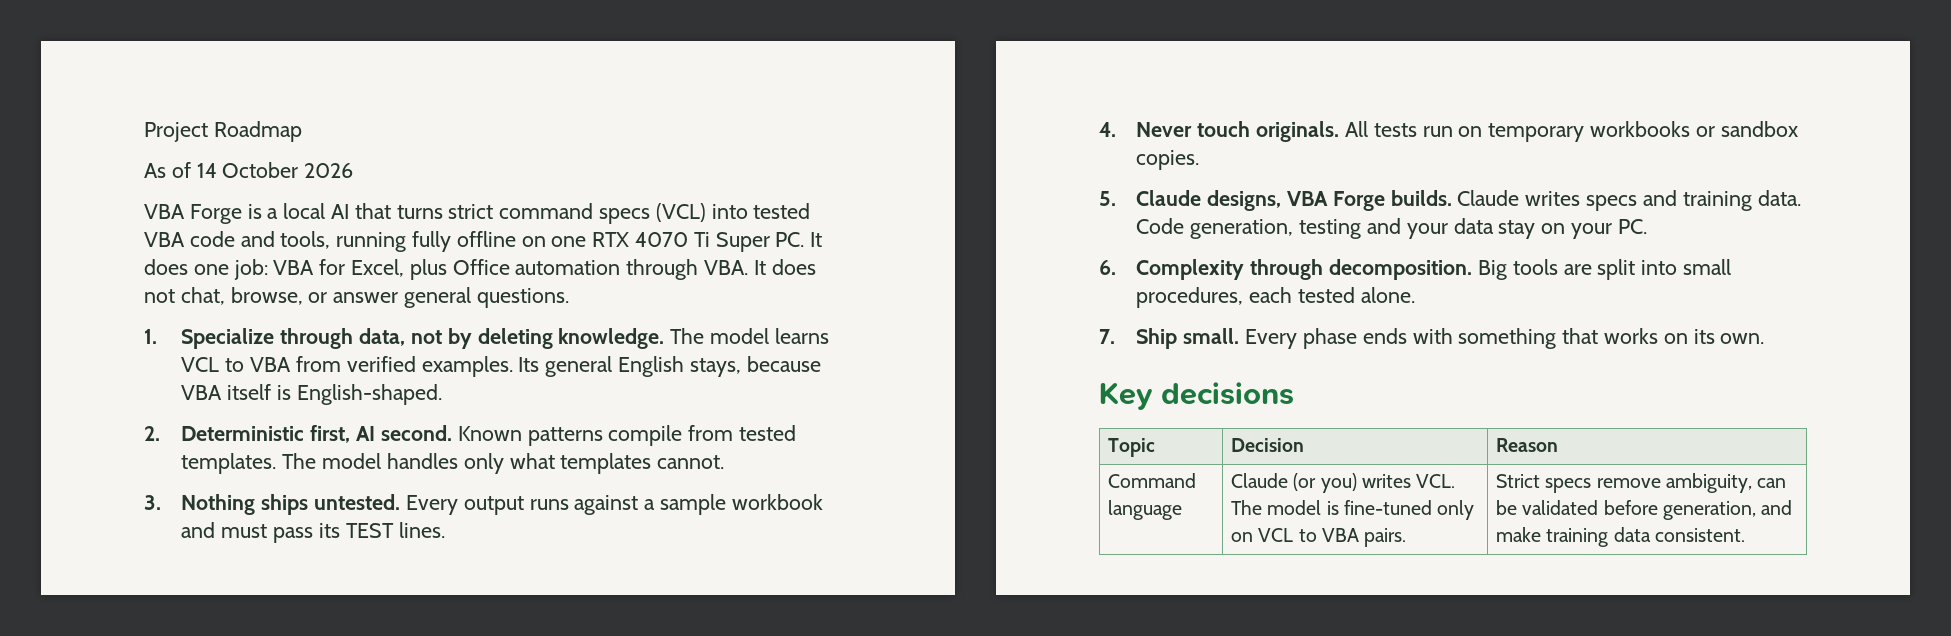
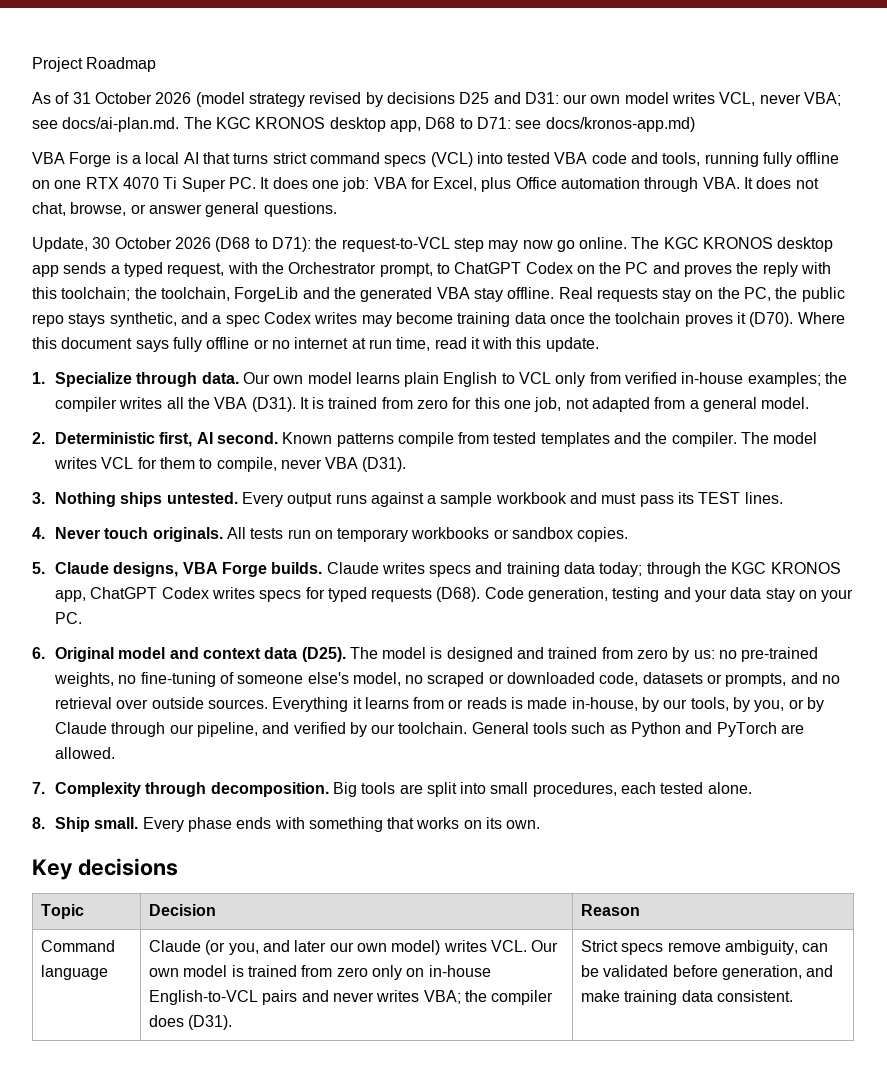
- As of 14 October 2026
+ As of 31 October 2026 (model strategy revised by decisions D25 and D31: our own model writes VCL, never VBA; see docs/ai-plan.md. The KGC KRONOS desktop app, D68 to D71: see docs/kronos-app.md)
- 1. Specialize through data, not by deleting knowledge. The model learns VCL to VBA from verified examples. Its general English stays, because VBA itself is English-shaped.
+ Update, 30 October 2026 (D68 to D71): the request-to-VCL step may now go online. The KGC KRONOS desktop app sends a typed request, with the Orchestrator prompt, to ChatGPT Codex on the PC and proves the reply with this toolchain; the toolchain, ForgeLib and the generated VBA stay offline. Real requests stay on the PC, the public repo stays synthetic, and a spec Codex writes may become training data once the toolchain proves it (D70). Where this document says fully offline or no internet at run time, read it with this update.
+ 1. Specialize through data. Our own model learns plain English to VCL only from verified in-house examples; the compiler writes all the VBA (D31). It is trained from zero for this one job, not adapted from a general model.
- Known patterns compile from tested templates. The model handles only what templates cannot.
+ Known patterns compile from tested templates and the compiler. The model writes VCL for them to compile, never VBA (D31).
- Claude writes specs and training data.
+ Claude writes specs and training data today; through the KGC KRONOS app, ChatGPT Codex writes specs for typed requests (D68).
- 6. Complexity through decomposition.
+ 6. Original model and context data (D25). The model is designed and trained from zero by us: no pre-trained weights, no fine-tuning of someone else's model, no scraped or downloaded code, datasets or prompts, and no retrieval over outside sources. Everything it learns from or reads is made in-house, by our tools, by you, or by Claude through our pipeline, and verified by our toolchain. General tools such as Python and PyTorch are allowed.
+ 7. Complexity through decomposition.
- 7. Ship small.
+ 8. Ship small.
- Claude (or you) writes VCL. The model is fine-tuned only on VCL to VBA pairs.
+ Claude (or you, and later our own model) writes VCL. Our own model is trained from zero only on in-house English-to-VCL pairs and never writes VBA; the compiler does (D31).

